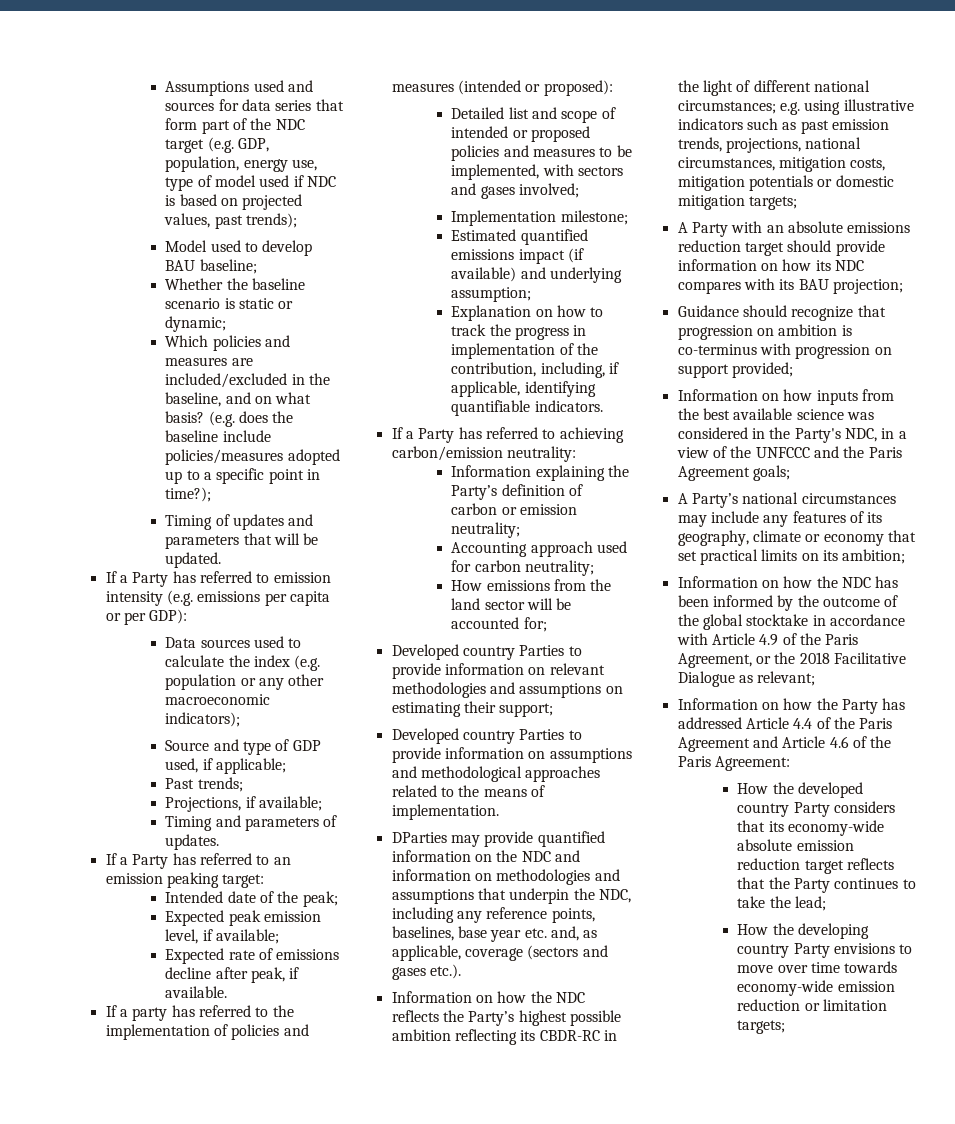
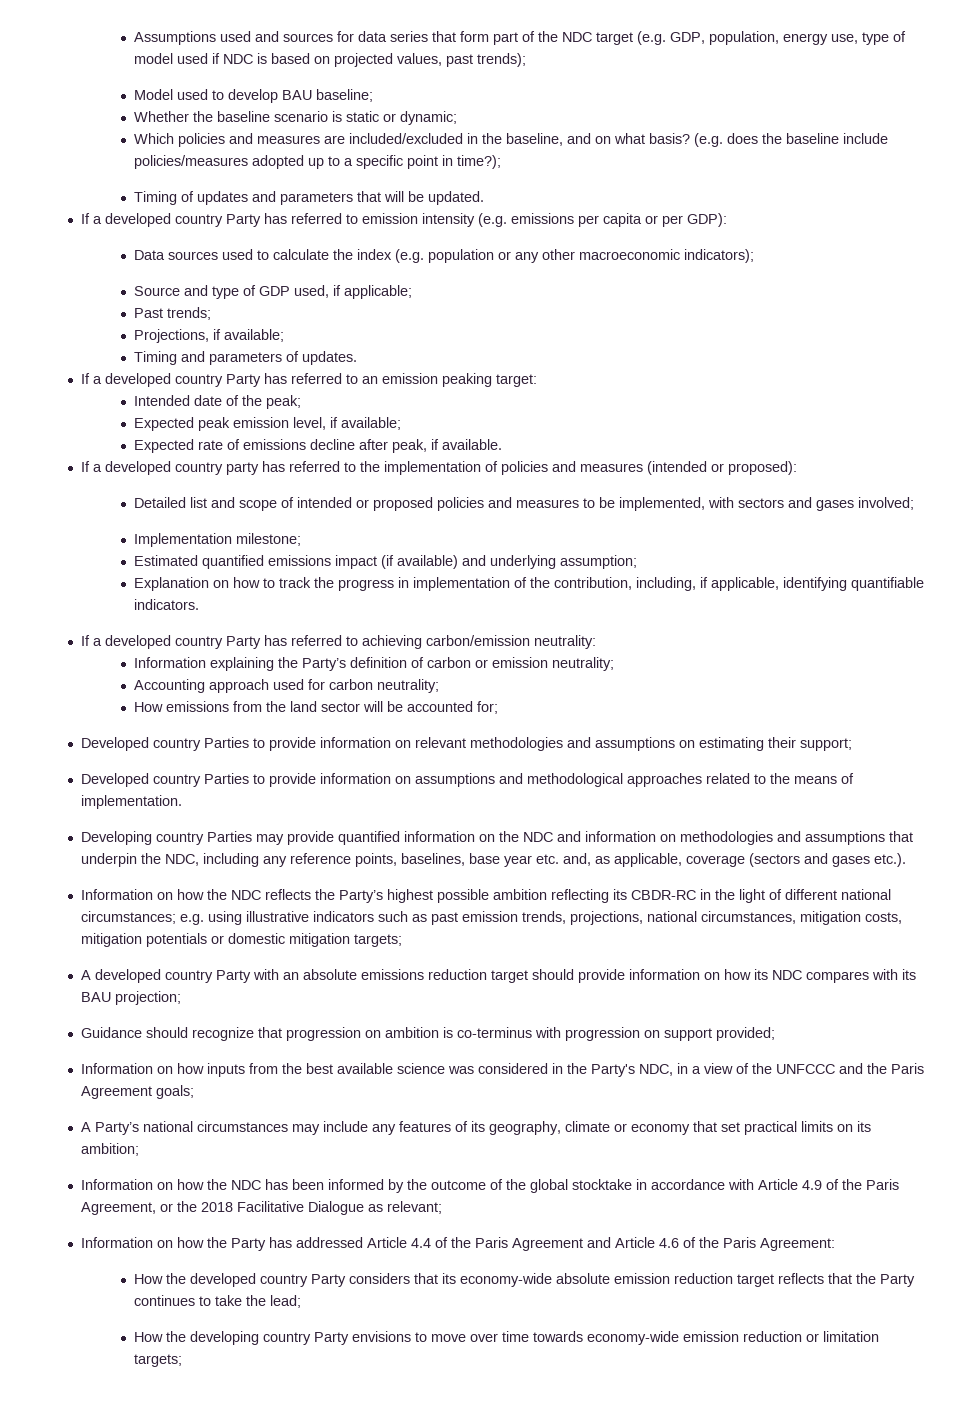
- If a Party has referred to emission intensity (e.g. emissions per capita or per GDP):
+ If a developed country Party has referred to emission intensity (e.g. emissions per capita or per GDP):
- If a Party has referred to an emission peaking target:
+ If a developed country Party has referred to an emission peaking target:
- If a party has referred to the implementation of policies and measures (intended or proposed):
+ If a developed country party has referred to the implementation of policies and measures (intended or proposed):
- If a Party has referred to achieving carbon/emission neutrality:
+ If a developed country Party has referred to achieving carbon/emission neutrality:
- DParties may provide quantified information on the NDC and information on methodologies and assumptions that underpin the NDC, including any reference points, baselines, base year etc. and, as applicable, coverage (sectors and gases etc.).
+ Developing country Parties may provide quantified information on the NDC and information on methodologies and assumptions that underpin the NDC, including any reference points, baselines, base year etc. and, as applicable, coverage (sectors and gases etc.).
- A Party with an absolute emissions reduction target should provide information on how its NDC compares with its BAU projection;
+ A developed country Party with an absolute emissions reduction target should provide information on how its NDC compares with its BAU projection;

